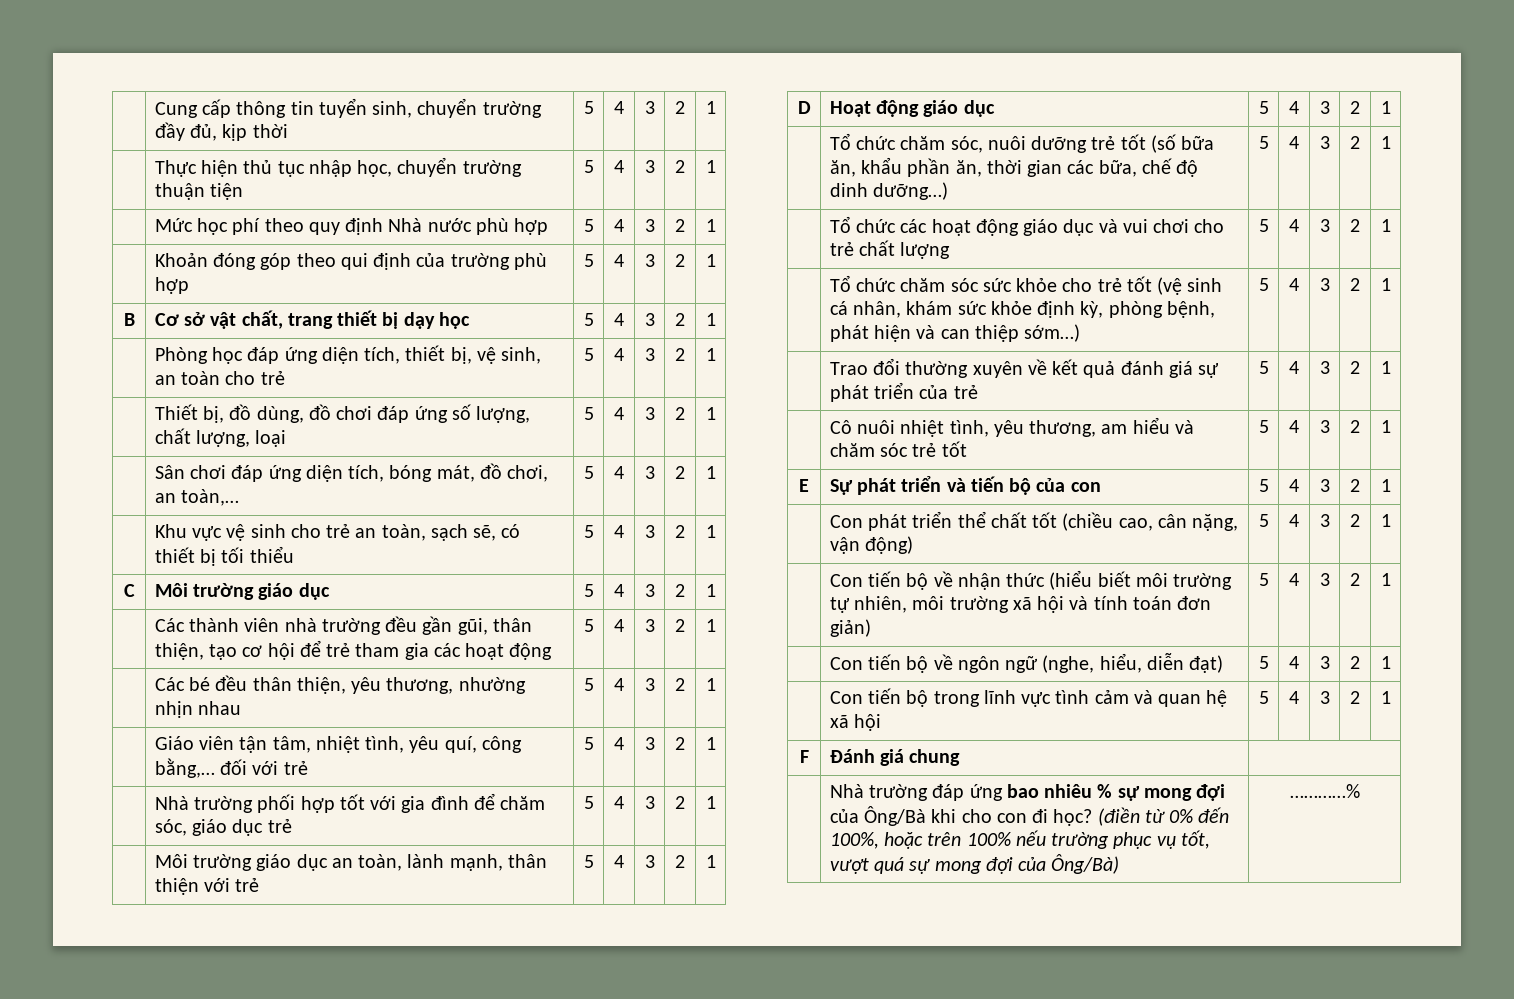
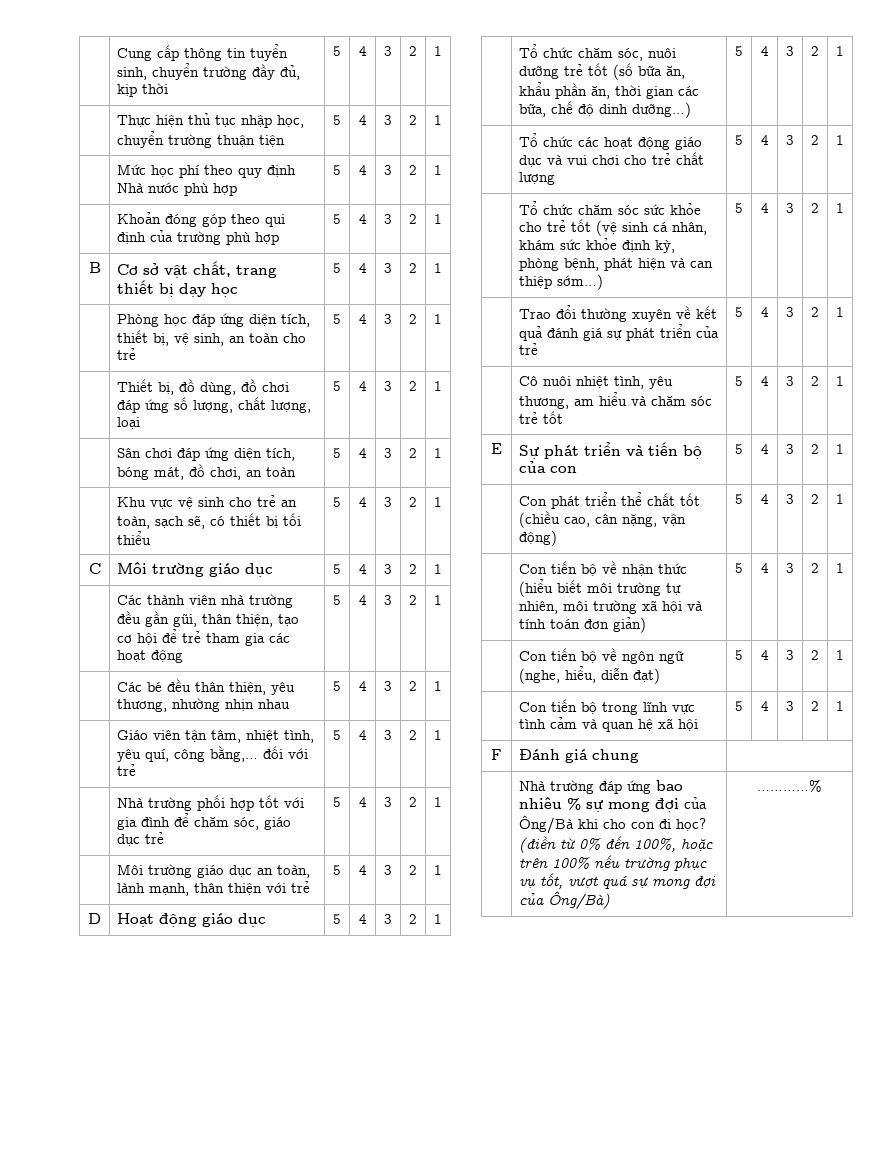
- | Sân chơi đáp ứng diện tích, bóng mát, đồ chơi, an toàn,… | 5 | 4 | 3 | 2 | 1
+ | Sân chơi đáp ứng diện tích, bóng mát, đồ chơi, an toàn | 5 | 4 | 3 | 2 | 1

